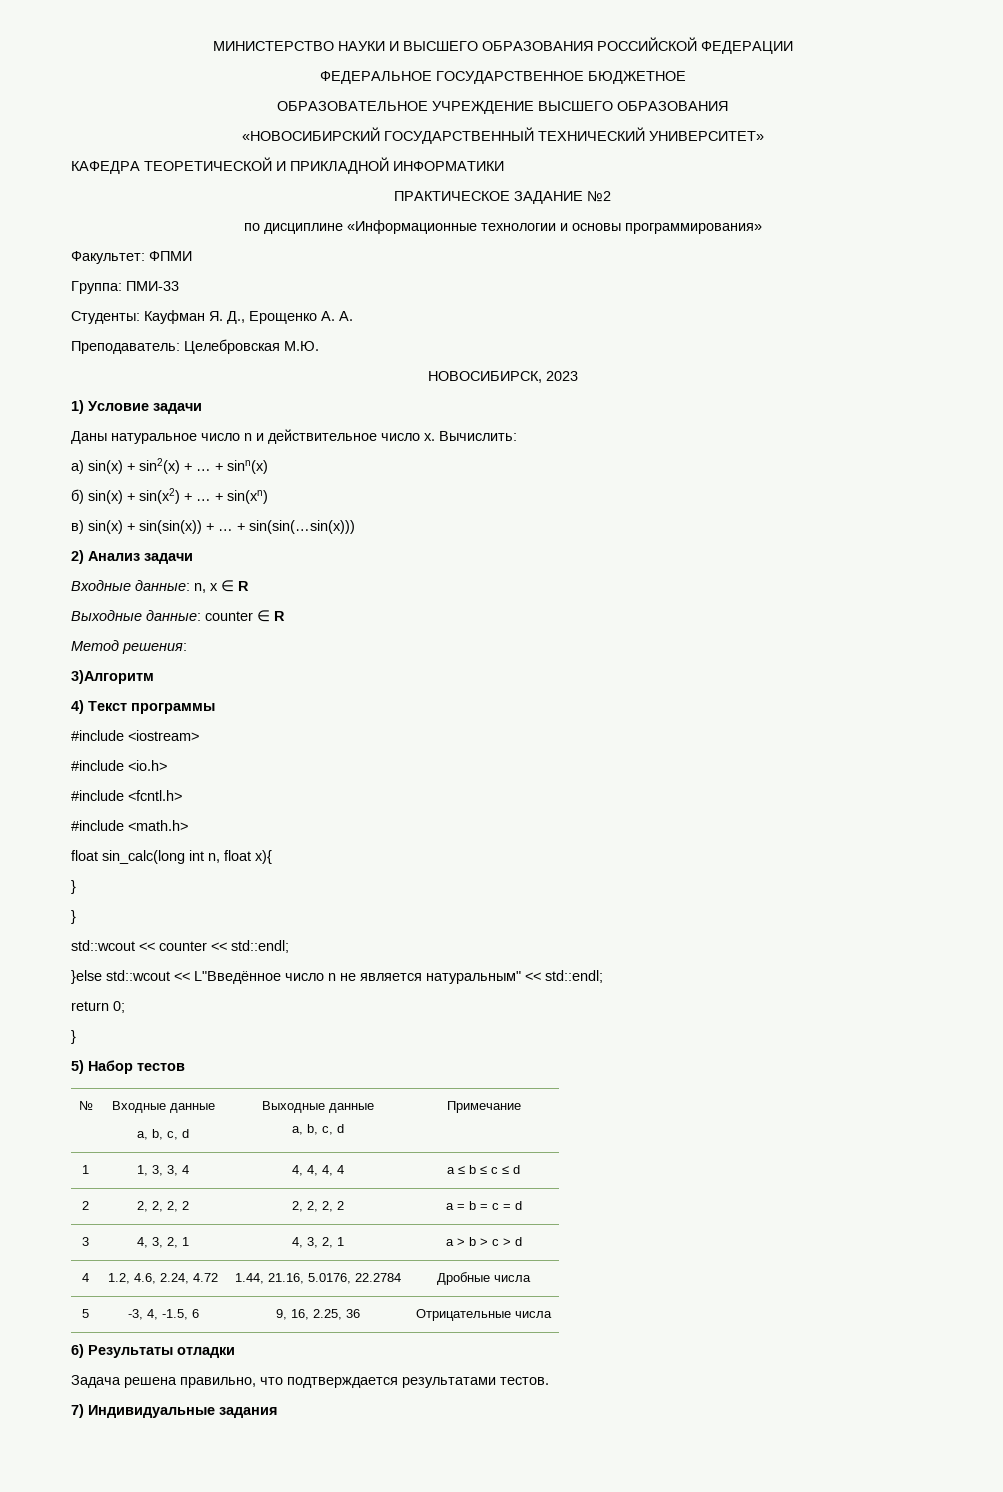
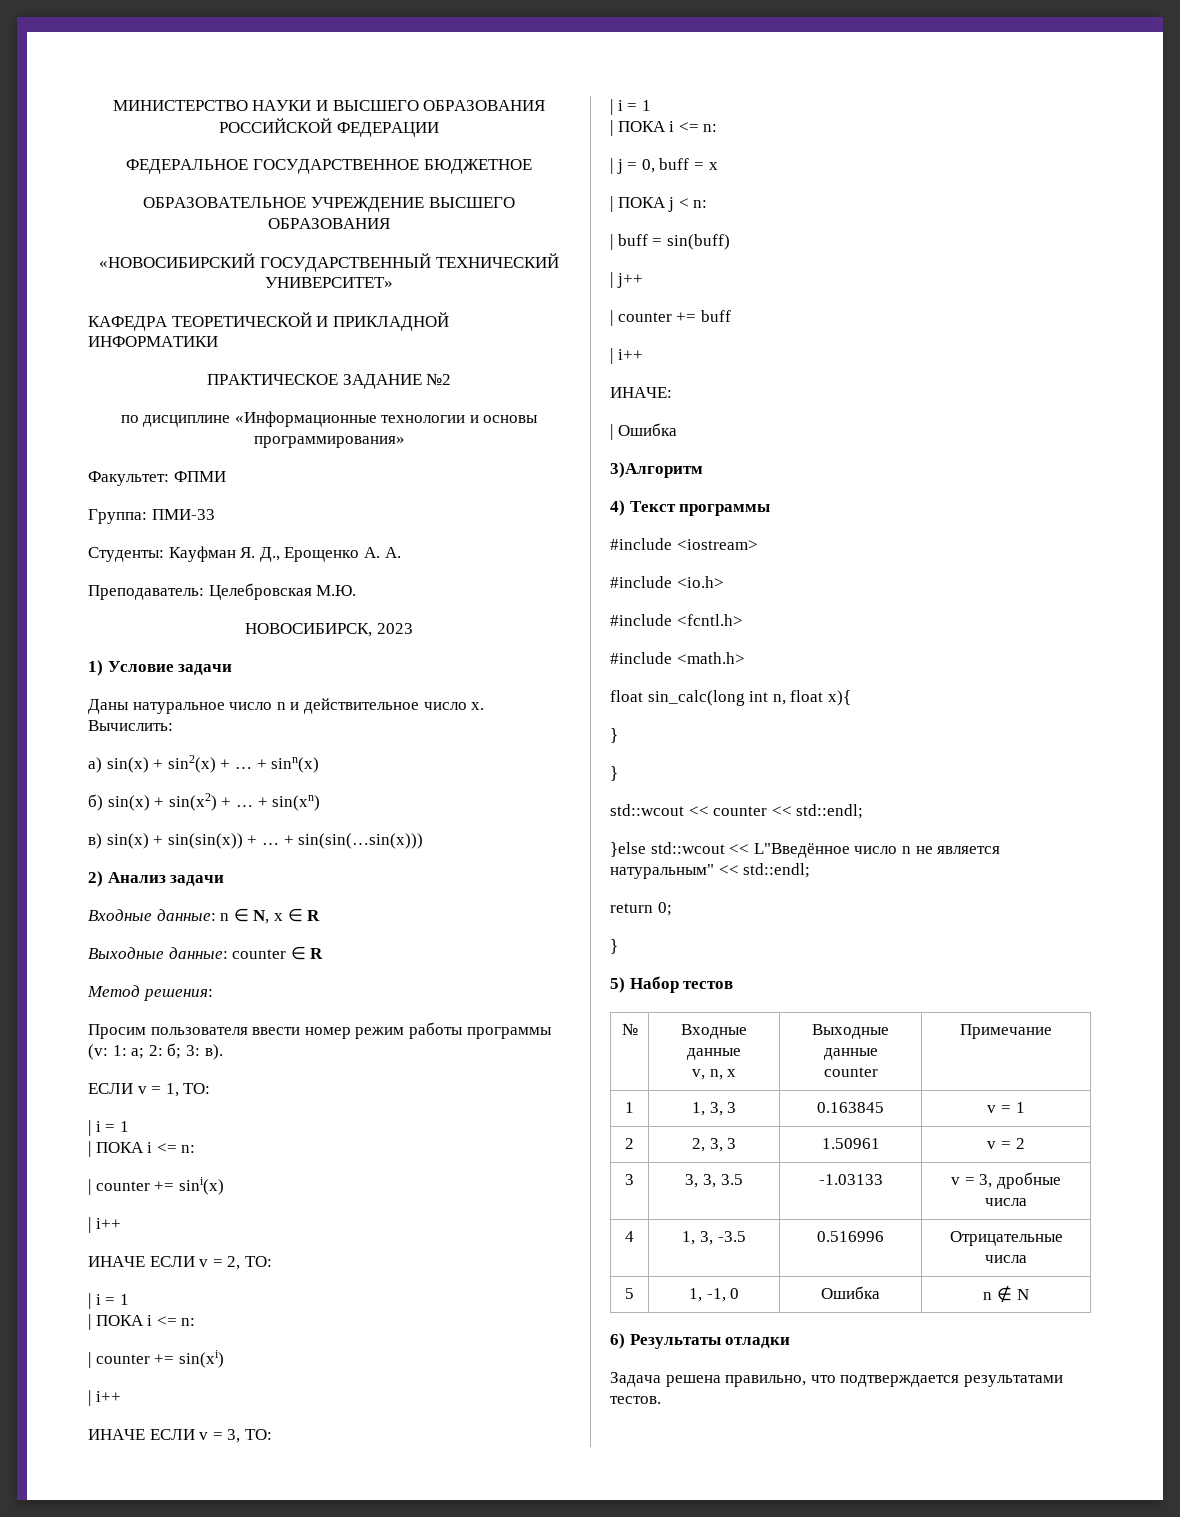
- Входные данные: n, x ∈ R
+ Входные данные: n ∈ N, x ∈ R
+ Просим пользователя ввести номер режим работы программы (v: 1: а; 2: б; 3: в).
+ ЕСЛИ v = 1, ТО:
+ | i = 1
+ | ПОКА i <= n:
+ | counter += sini(x)
+ | i++
+ ИНАЧЕ ЕСЛИ v = 2, ТО:
+ | i = 1
+ | ПОКА i <= n:
+ | counter += sin(xi)
+ | i++
+ ИНАЧЕ ЕСЛИ v = 3, ТО:
+ | i = 1
+ | ПОКА i <= n:
+ | j = 0, buff = x
+ | ПОКА j < n:
+ | buff = sin(buff)
+ | j++
+ | counter += buff
+ | i++
+ ИНАЧЕ:
+ | Ошибка
  № | Входные данные
- a, b, c, d | Выходные данные
- a, b, c, d | Примечание
- 1 | 1, 3, 3, 4 | 4, 4, 4, 4 | a ≤ b ≤ c ≤ d
- 2 | 2, 2, 2, 2 | 2, 2, 2, 2 | a = b = c = d
- 3 | 4, 3, 2, 1 | 4, 3, 2, 1 | a > b > c > d
- 4 | 1.2, 4.6, 2.24, 4.72 | 1.44, 21.16, 5.0176, 22.2784 | Дробные числа
- 5 | -3, 4, -1.5, 6 | 9, 16, 2.25, 36 | Отрицательные числа
+ v, n, x | Выходные данные
+ counter | Примечание
+ 1 | 1, 3, 3 | 0.163845 | v = 1
+ 2 | 2, 3, 3 | 1.50961 | v = 2
+ 3 | 3, 3, 3.5 | -1.03133 | v = 3, дробные числа
+ 4 | 1, 3, -3.5 | 0.516996 | Отрицательные числа
+ 5 | 1, -1, 0 | Ошибка | n ∉ N
- 7) Индивидуальные задания

